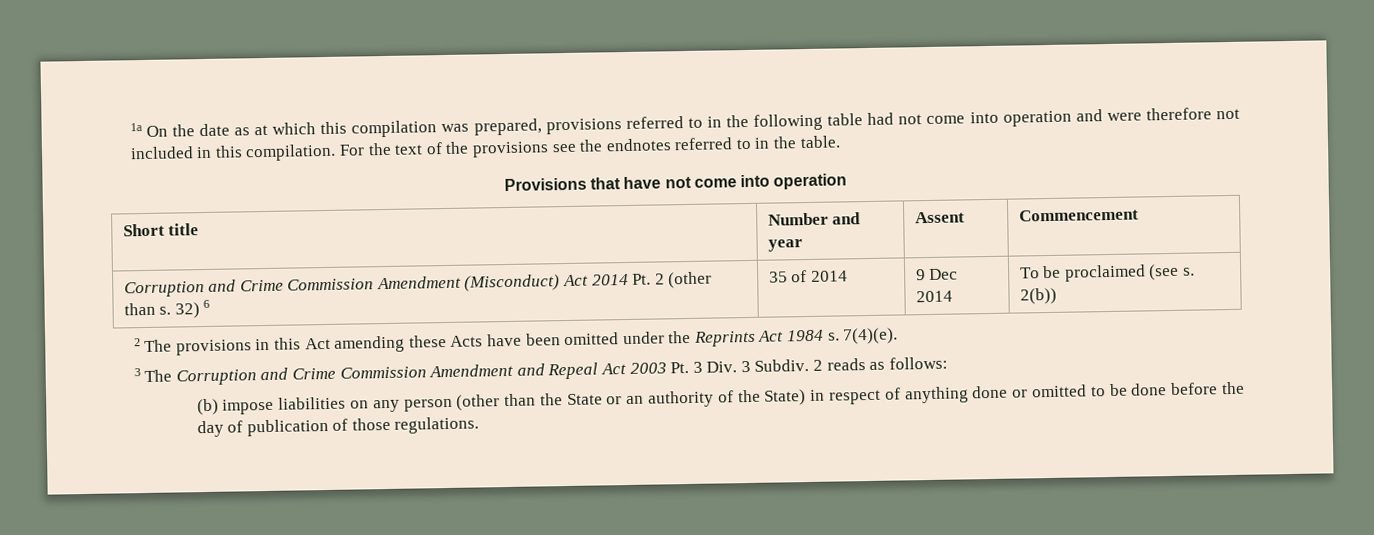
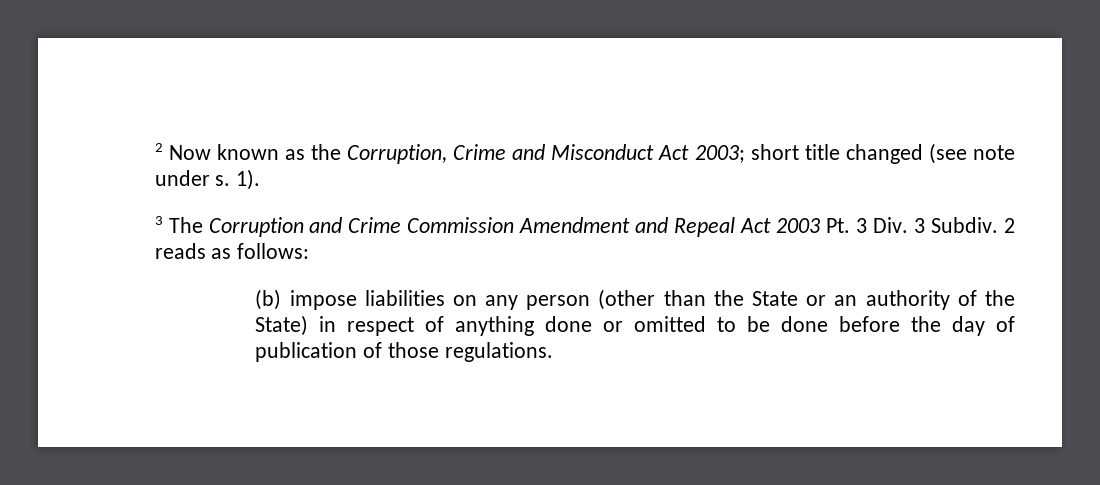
- 1a On the date as at which this compilation was prepared, provisions referred to in the following table had not come into operation and were therefore not included in this compilation. For the text of the provisions see the endnotes referred to in the table.
- Provisions that have not come into operation
- Short title | Number and year | Assent | Commencement
- Corruption and Crime Commission Amendment (Misconduct) Act 2014 Pt. 2 (other than s. 32) 6 | 35 of 2014 | 9 Dec 2014 | To be proclaimed (see s. 2(b))
- 2 The provisions in this Act amending these Acts have been omitted under the Reprints Act 1984 s. 7(4)(e).
+ 2 Now known as the Corruption, Crime and Misconduct Act 2003; short title changed (see note under s. 1).

